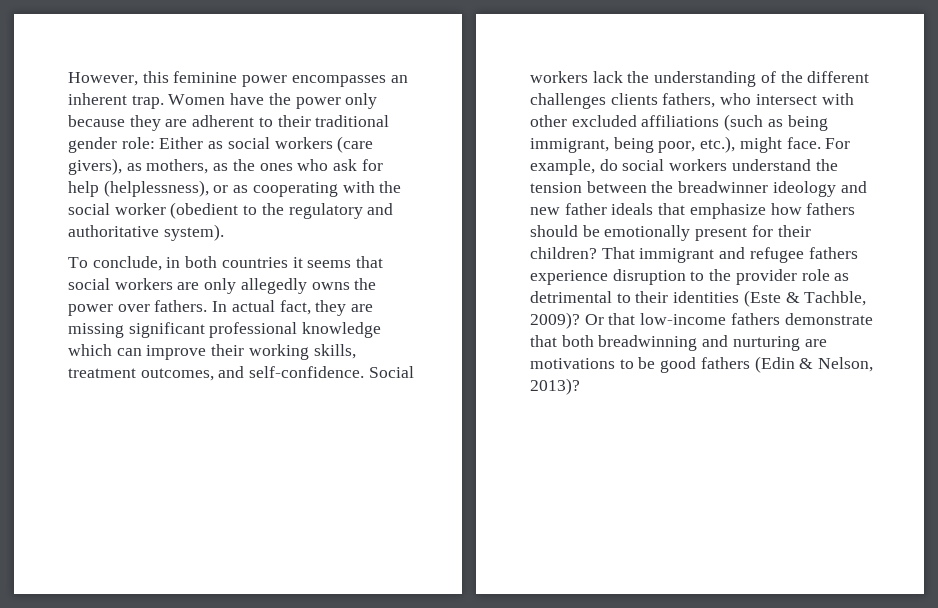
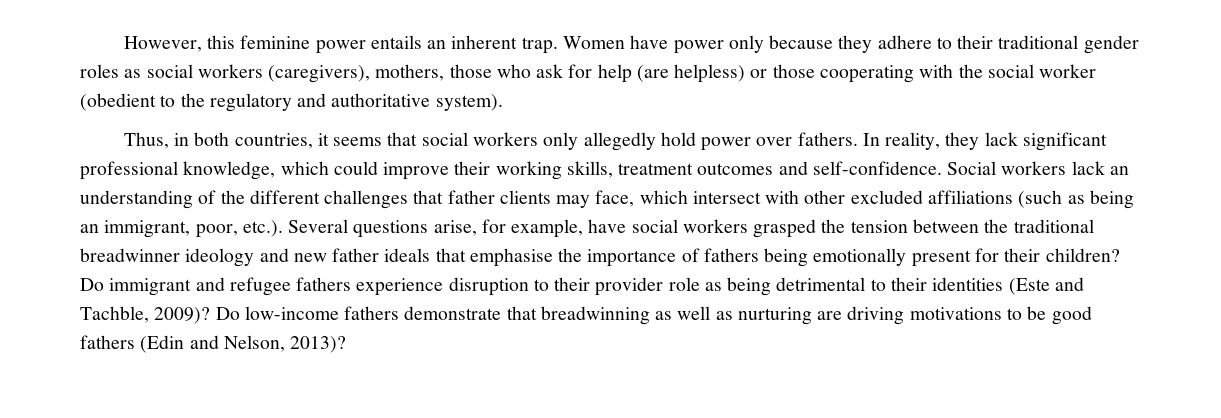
- However, this feminine power encompasses an inherent trap.
+ However, this feminine power entails an inherent trap.
- Women have the power only because they are adherent to their traditional gender role: Either as social workers (care givers), as mothers, as the ones who ask for help (helplessness), or as cooperating with the social worker (obedient to the regulatory and authoritative system).
+ Women have power only because they adhere to their traditional gender roles as social workers (caregivers), mothers, those who ask for help (are helpless) or those cooperating with the social worker (obedient to the regulatory and authoritative system).
- To conclude, in both countries it seems that social workers are only allegedly owns the power over fathers.
+ Thus, in both countries, it seems that social workers only allegedly hold power over fathers.
- In actual fact, they are missing significant professional knowledge which can improve their working skills, treatment outcomes, and self-confidence.
+ In reality, they lack significant professional knowledge, which could improve their working skills, treatment outcomes and self-confidence.
- Social workers lack the understanding of the different challenges clients fathers, who intersect with other excluded affiliations (such as being immigrant, being poor, etc.), might face. For example, do social workers understand the tension between the breadwinner ideology and new father ideals that emphasize how fathers should be emotionally present for their children?
+ Social workers lack an understanding of the different challenges that father clients may face, which intersect with other excluded affiliations (such as being an immigrant, poor, etc.). Several questions arise, for example, have social workers grasped the tension between the traditional breadwinner ideology and new father ideals that emphasise the importance of fathers being emotionally present for their children?
- That immigrant and refugee fathers experience disruption to the provider role as detrimental to their identities (Este & Tachble, 2009)?
+ Do immigrant and refugee fathers experience disruption to their provider role as being detrimental to their identities (Este and Tachble, 2009)?
- Or that low-income fathers demonstrate that both breadwinning and nurturing are motivations to be good fathers (Edin & Nelson, 2013)?
+ Do low-income fathers demonstrate that breadwinning as well as nurturing are driving motivations to be good fathers (Edin and Nelson, 2013)?

